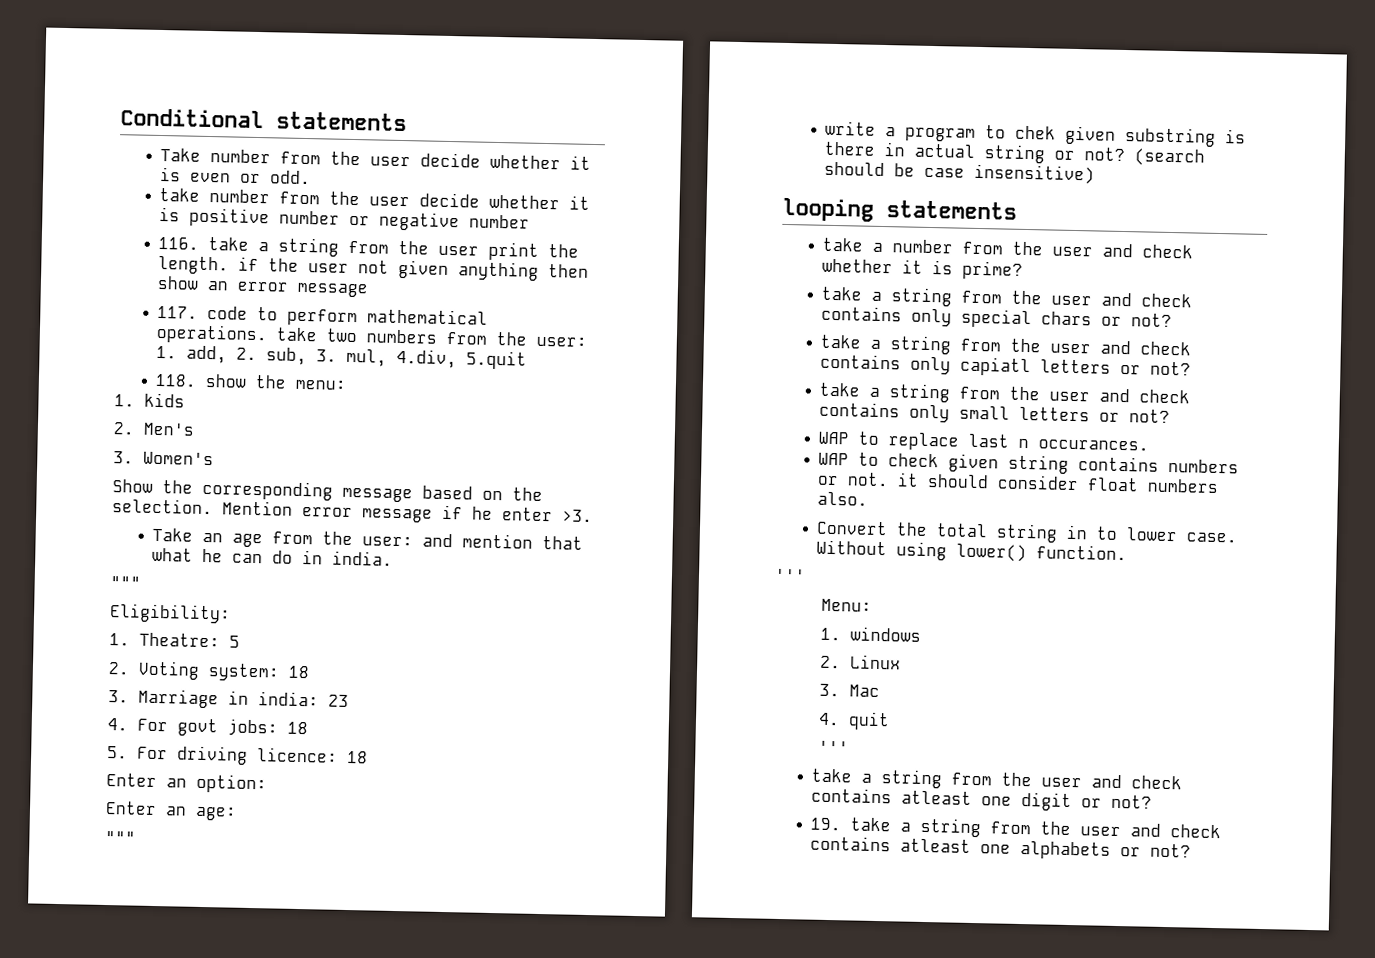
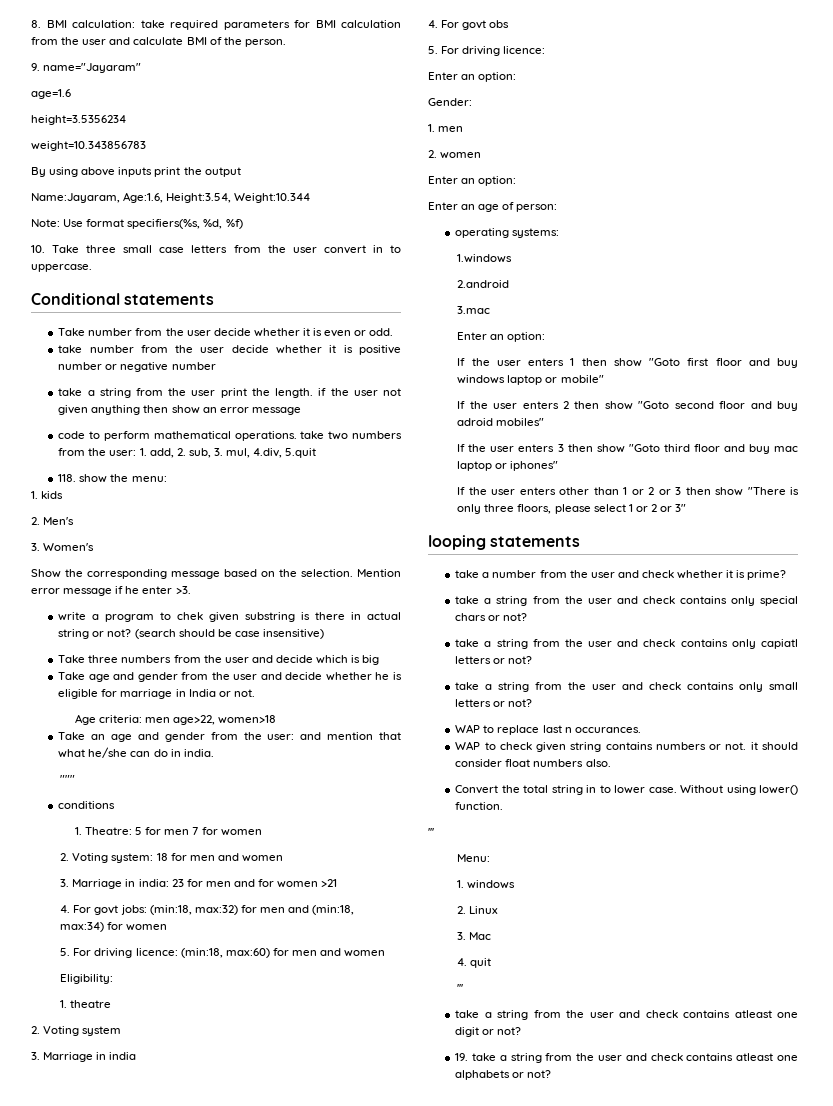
+ 8. BMI calculation: take required parameters for BMI calculation from the user and calculate BMI of the person.
+ 9. name="Jayaram"
+ age=1.6
+ height=3.5356234
+ weight=10.343856783
+ By using above inputs print the output
+ Name:Jayaram, Age:1.6, Height:3.54, Weight:10.344
+ Note: Use format specifiers(%s, %d, %f)
+ 10. Take three small case letters from the user convert in to uppercase.
- 116. take a string from the user print the length. if the user not given anything then show an error message
+ take a string from the user print the length. if the user not given anything then show an error message
- 117. code to perform mathematical operations. take two numbers from the user: 1. add, 2. sub, 3. mul, 4.div, 5.quit
+ code to perform mathematical operations. take two numbers from the user: 1. add, 2. sub, 3. mul, 4.div, 5.quit
- Take an age from the user: and mention that what he can do in india.
- """
- Eligibility:
- 1. Theatre: 5
- 2. Voting system: 18
- 3. Marriage in india: 23
- 4. For govt jobs: 18
- 5. For driving licence: 18
- Enter an option:
- Enter an age:
- """
+ Take three numbers from the user and decide which is big
+ Take age and gender from the user and decide whether he is eligible for marriage in India or not.
+ Age criteria: men age>22, women>18
+ Take an age and gender from the user: and mention that what he/she can do in india.
+ """
+ conditions
+ 1. Theatre: 5 for men 7 for women
+ 2. Voting system: 18 for men and women
+ 3. Marriage in india: 23 for men and for women >21
+ 4. For govt jobs: (min:18, max:32) for men and (min:18, max:34) for women
+ 5. For driving licence: (min:18, max:60) for men and women
+ Eligibility:
+ 1. theatre
+ 2. Voting system
+ 3. Marriage in india
+ 4. For govt obs
+ 5. For driving licence:
+ Enter an option:
+ Gender:
+ 1. men
+ 2. women
+ Enter an option:
+ Enter an age of person:
+ operating systems:
+ 1.windows
+ 2.android
+ 3.mac
+ Enter an option:
+ If the user enters 1 then show "Goto first floor and buy windows laptop or mobile"
+ If the user enters 2 then show "Goto second floor and buy adroid mobiles"
+ If the user enters 3 then show "Goto third floor and buy mac laptop or iphones"
+ If the user enters other than 1 or 2 or 3 then show "There is only three floors, please select 1 or 2 or 3"

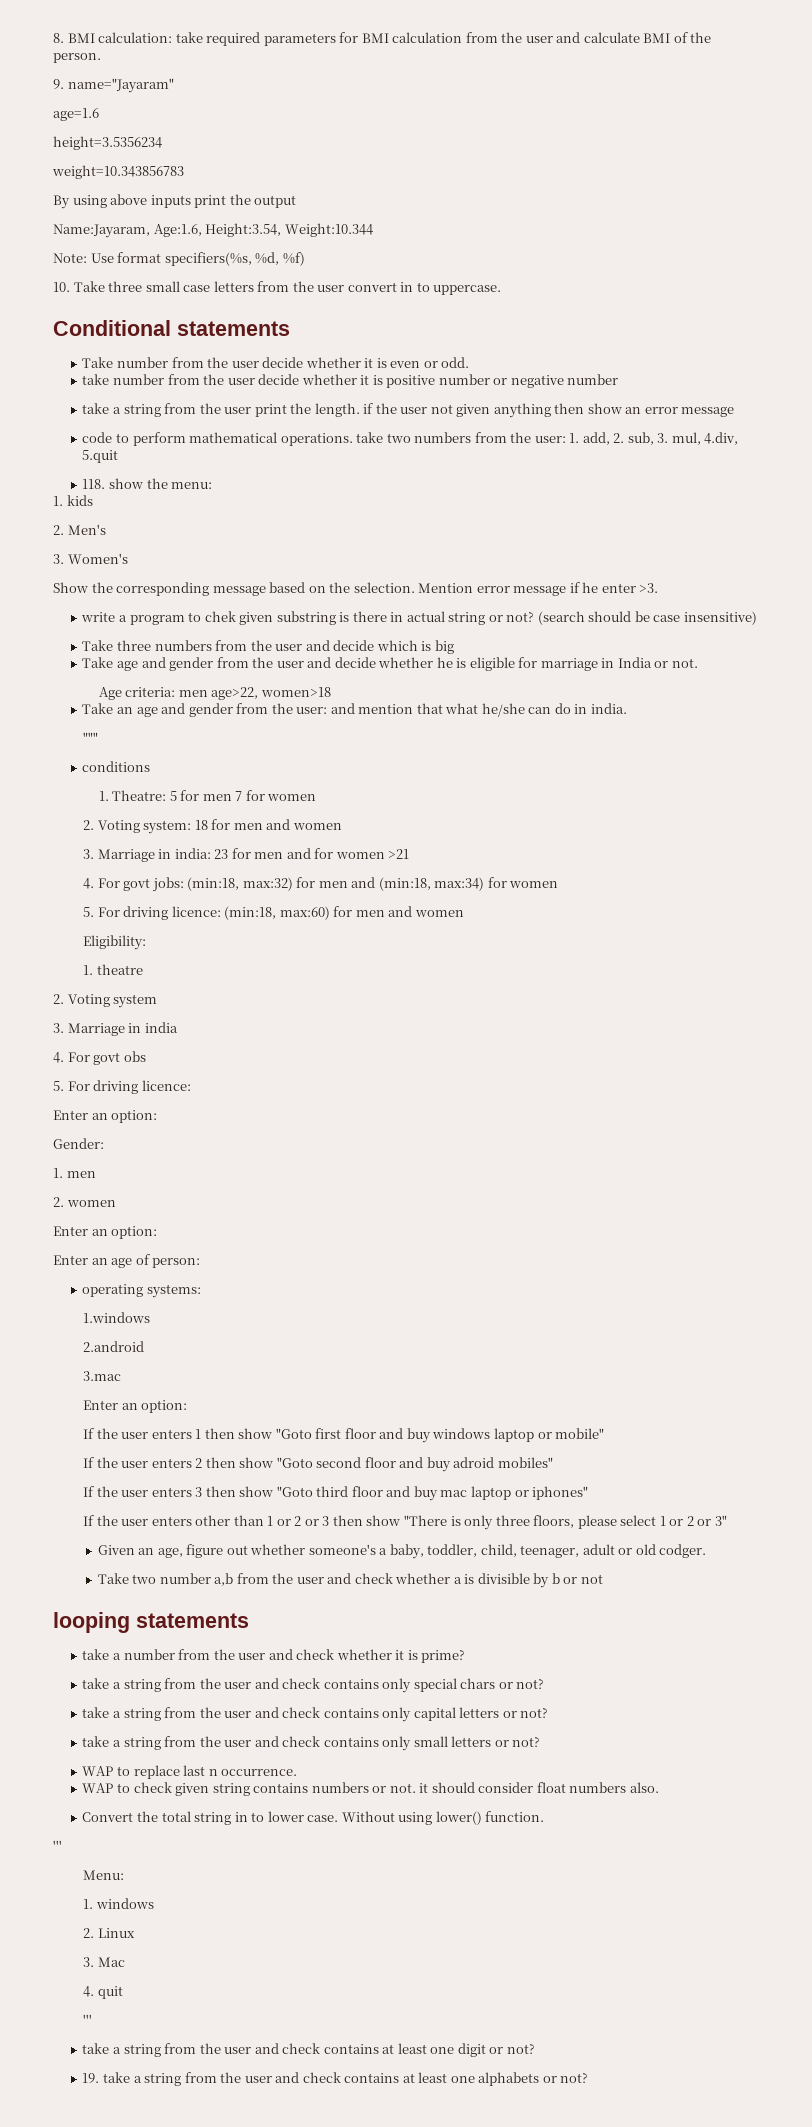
+ Given an age, figure out whether someone's a baby, toddler, child, teenager, adult or old codger.
+ Take two number a,b from the user and check whether a is divisible by b or not
- take a string from the user and check contains only capiatl letters or not?
+ take a string from the user and check contains only capital letters or not?
- WAP to replace last n occurances.
+ WAP to replace last n occurrence.
- take a string from the user and check contains atleast one digit or not?
+ take a string from the user and check contains at least one digit or not?
- 19. take a string from the user and check contains atleast one alphabets or not?
+ 19. take a string from the user and check contains at least one alphabets or not?

